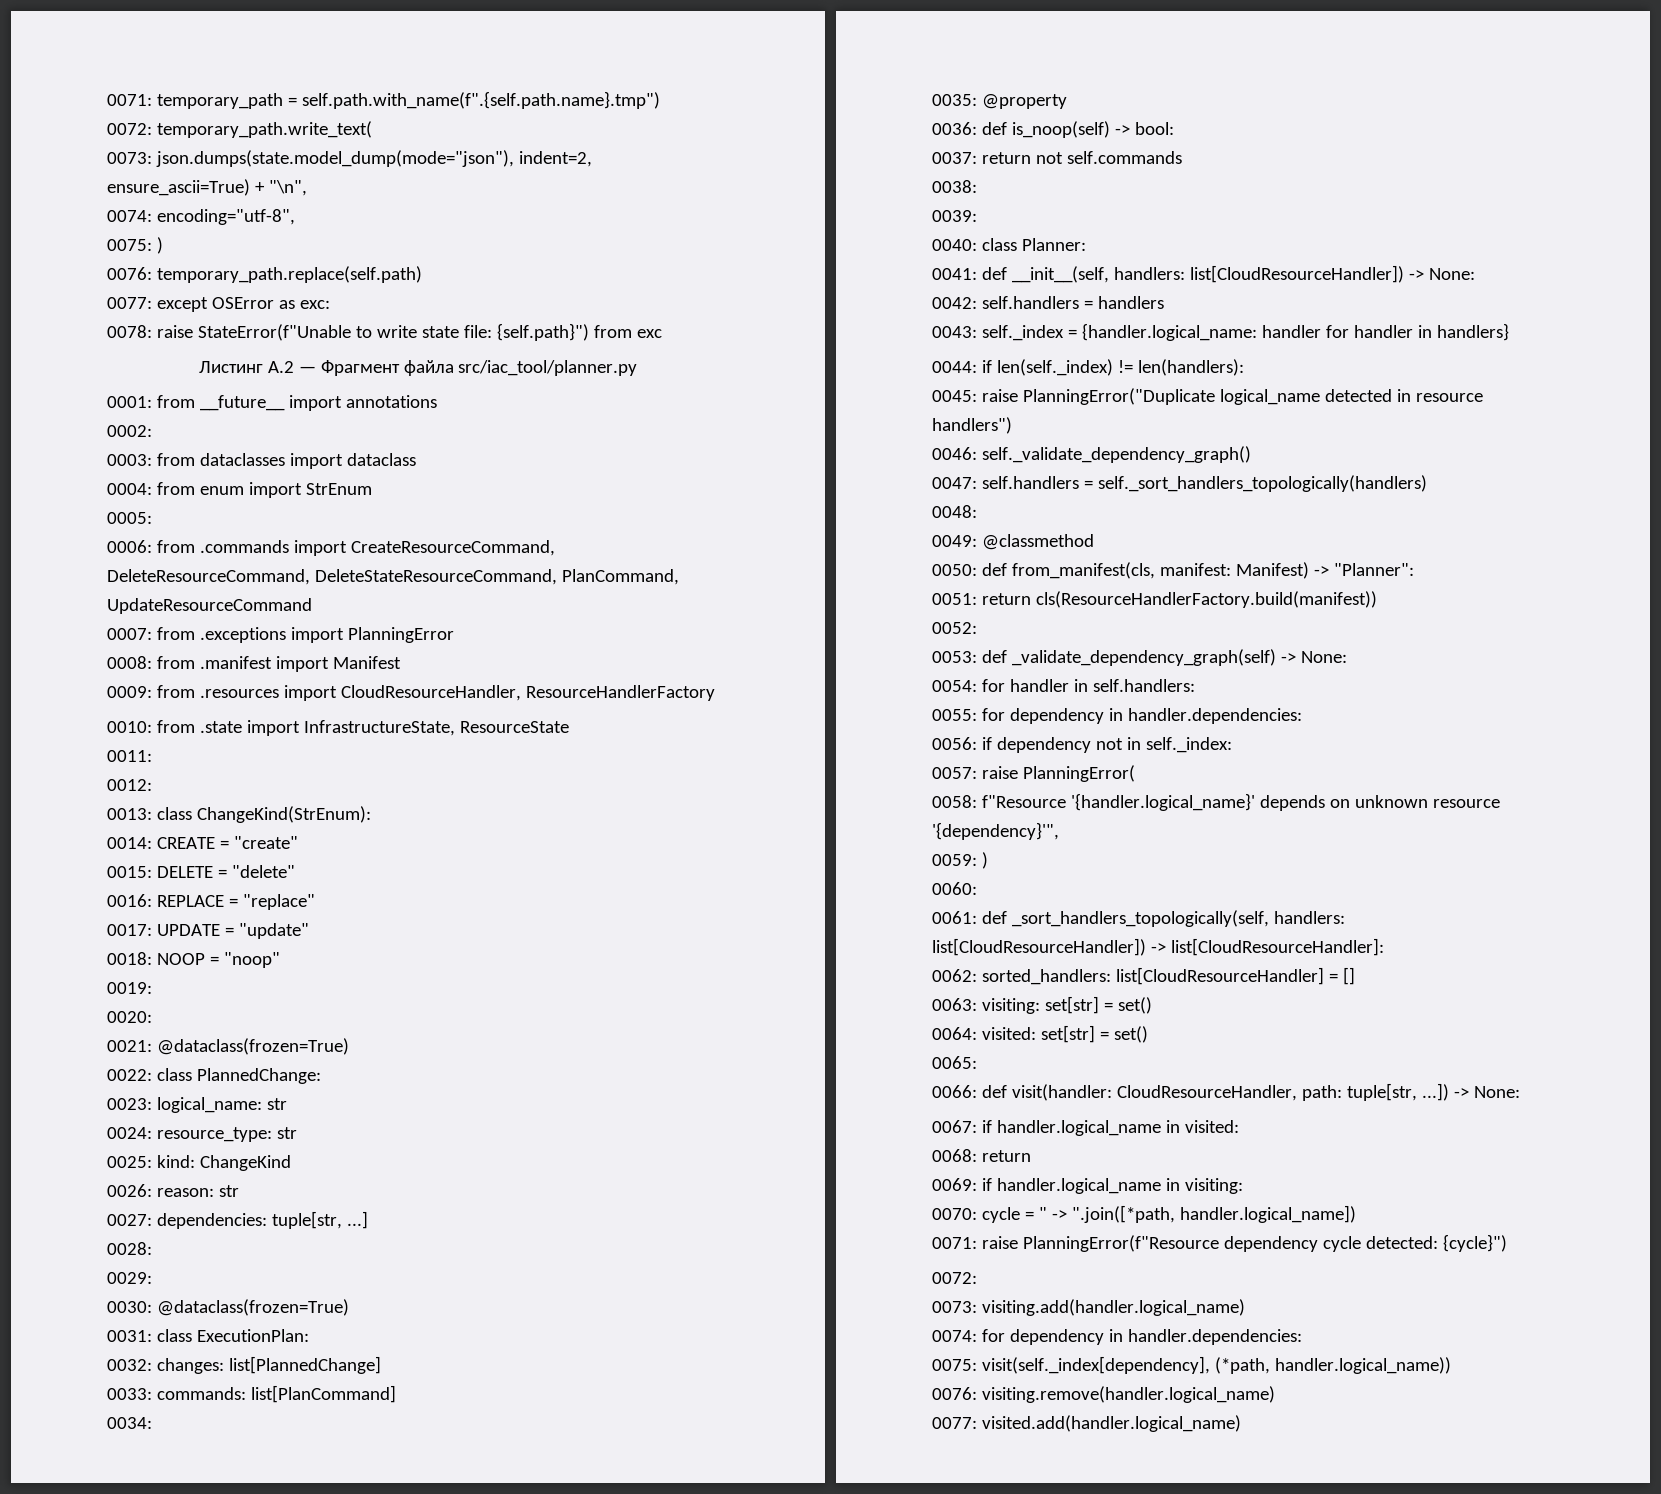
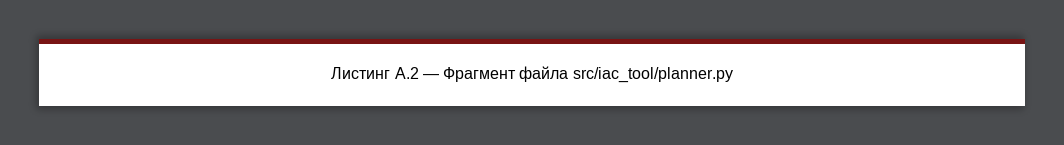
- 0071: temporary_path = self.path.with_name(f".{self.path.name}.tmp")
- 0072: temporary_path.write_text(
- 0073: json.dumps(state.model_dump(mode="json"), indent=2, ensure_ascii=True) + "\n",
- 0074: encoding="utf-8",
- 0075: )
- 0076: temporary_path.replace(self.path)
- 0077: except OSError as exc:
- 0078: raise StateError(f"Unable to write state file: {self.path}") from exc
- 0001: from __future__ import annotations
- 0002:
- 0003: from dataclasses import dataclass
- 0004: from enum import StrEnum
- 0005:
- 0006: from .commands import CreateResourceCommand, DeleteResourceCommand, DeleteStateResourceCommand, PlanCommand, UpdateResourceCommand
- 0007: from .exceptions import PlanningError
- 0008: from .manifest import Manifest
- 0009: from .resources import CloudResourceHandler, ResourceHandlerFactory
- 0010: from .state import InfrastructureState, ResourceState
- 0011:
- 0012:
- 0013: class ChangeKind(StrEnum):
- 0014: CREATE = "create"
- 0015: DELETE = "delete"
- 0016: REPLACE = "replace"
- 0017: UPDATE = "update"
- 0018: NOOP = "noop"
- 0019:
- 0020:
- 0021: @dataclass(frozen=True)
- 0022: class PlannedChange:
- 0023: logical_name: str
- 0024: resource_type: str
- 0025: kind: ChangeKind
- 0026: reason: str
- 0027: dependencies: tuple[str, ...]
- 0028:
- 0029:
- 0030: @dataclass(frozen=True)
- 0031: class ExecutionPlan:
- 0032: changes: list[PlannedChange]
- 0033: commands: list[PlanCommand]
- 0034:
- 0035: @property
- 0036: def is_noop(self) -> bool:
- 0037: return not self.commands
- 0038:
- 0039:
- 0040: class Planner:
- 0041: def __init__(self, handlers: list[CloudResourceHandler]) -> None:
- 0042: self.handlers = handlers
- 0043: self._index = {handler.logical_name: handler for handler in handlers}
- 0044: if len(self._index) != len(handlers):
- 0045: raise PlanningError("Duplicate logical_name detected in resource handlers")
- 0046: self._validate_dependency_graph()
- 0047: self.handlers = self._sort_handlers_topologically(handlers)
- 0048:
- 0049: @classmethod
- 0050: def from_manifest(cls, manifest: Manifest) -> "Planner":
- 0051: return cls(ResourceHandlerFactory.build(manifest))
- 0052:
- 0053: def _validate_dependency_graph(self) -> None:
- 0054: for handler in self.handlers:
- 0055: for dependency in handler.dependencies:
- 0056: if dependency not in self._index:
- 0057: raise PlanningError(
- 0058: f"Resource '{handler.logical_name}' depends on unknown resource '{dependency}'",
- 0059: )
- 0060:
- 0061: def _sort_handlers_topologically(self, handlers: list[CloudResourceHandler]) -> list[CloudResourceHandler]:
- 0062: sorted_handlers: list[CloudResourceHandler] = []
- 0063: visiting: set[str] = set()
- 0064: visited: set[str] = set()
- 0065:
- 0066: def visit(handler: CloudResourceHandler, path: tuple[str, ...]) -> None:
- 0067: if handler.logical_name in visited:
- 0068: return
- 0069: if handler.logical_name in visiting:
- 0070: cycle = " -> ".join([*path, handler.logical_name])
- 0071: raise PlanningError(f"Resource dependency cycle detected: {cycle}")
- 0072:
- 0073: visiting.add(handler.logical_name)
- 0074: for dependency in handler.dependencies:
- 0075: visit(self._index[dependency], (*path, handler.logical_name))
- 0076: visiting.remove(handler.logical_name)
- 0077: visited.add(handler.logical_name)

